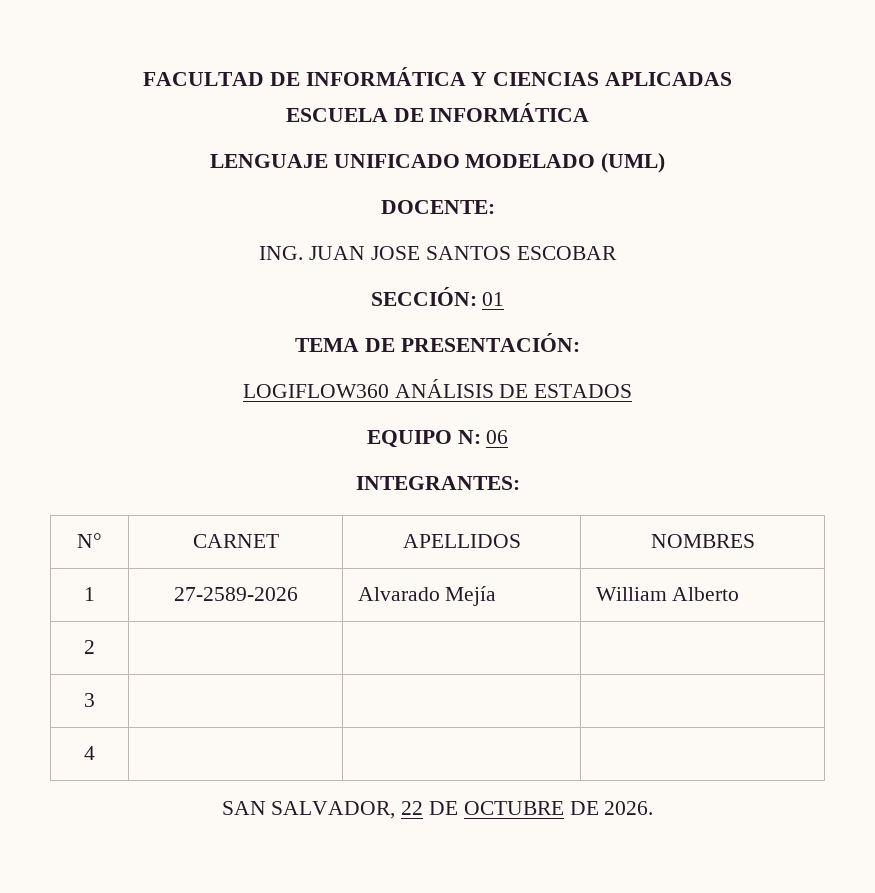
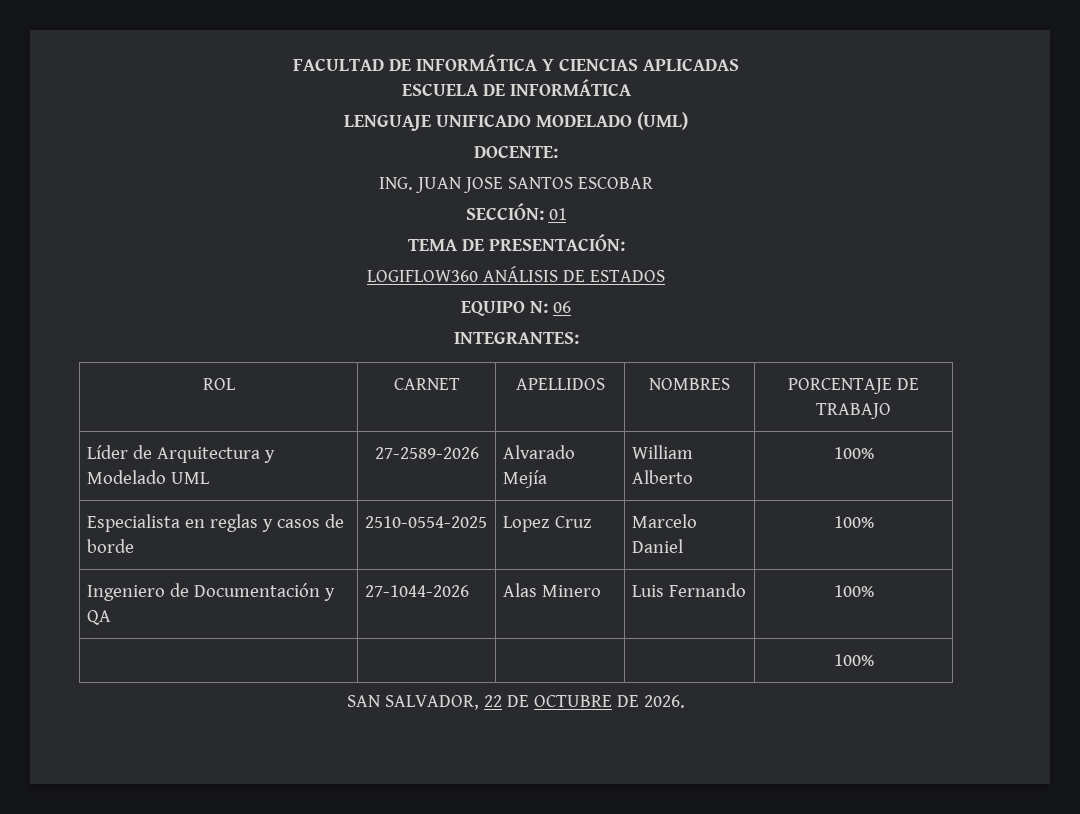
- N° | CARNET | APELLIDOS | NOMBRES
- 1 | 27-2589-2026 | Alvarado Mejía | William Alberto
- 2 | | |
- 3 | | |
- 4 | | |
+ ROL | CARNET | APELLIDOS | NOMBRES | PORCENTAJE DE TRABAJO
+ Líder de Arquitectura y Modelado UML | 27-2589-2026 | Alvarado Mejía | William Alberto | 100%
+ Especialista en reglas y casos de borde | 2510-0554-2025 | Lopez Cruz | Marcelo Daniel | 100%
+ Ingeniero de Documentación y QA | 27-1044-2026 | Alas Minero | Luis Fernando | 100%
+ | | | | 100%

